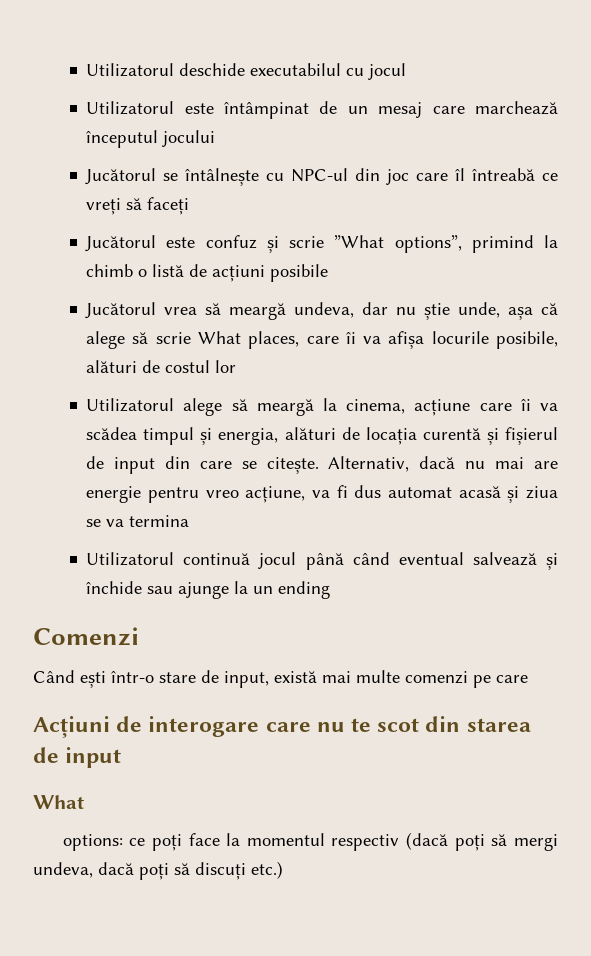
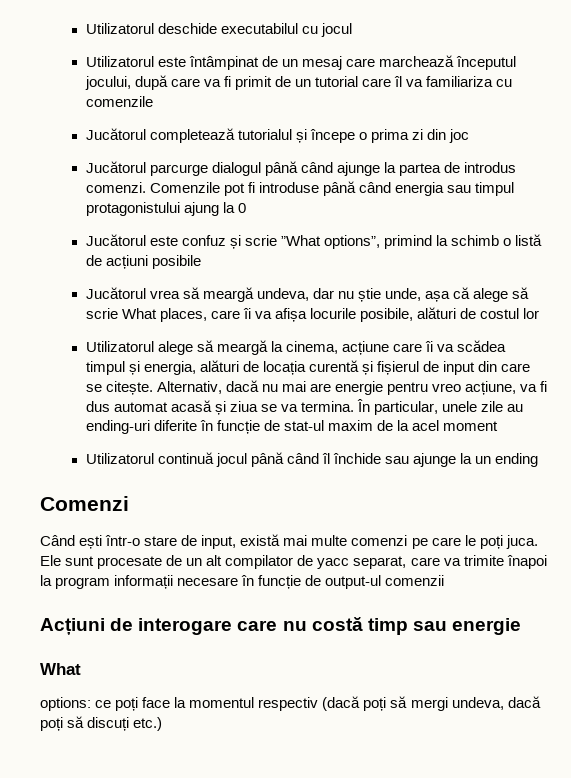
- Utilizatorul este întâmpinat de un mesaj care marchează începutul jocului
- Jucătorul se întâlnește cu NPC-ul din joc care îl întreabă ce vreți să faceți
+ Utilizatorul este întâmpinat de un mesaj care marchează începutul jocului, după care va fi primit de un tutorial care îl va familiariza cu comenzile
+ Jucătorul completează tutorialul și începe o prima zi din joc
+ Jucătorul parcurge dialogul până când ajunge la partea de introdus comenzi. Comenzile pot fi introduse până când energia sau timpul protagonistului ajung la 0
- Jucătorul este confuz și scrie ”What options”, primind la chimb o listă de acțiuni posibile
+ Jucătorul este confuz și scrie ”What options”, primind la schimb o listă de acțiuni posibile
- Alternativ, dacă nu mai are energie pentru vreo acțiune, va fi dus automat acasă și ziua se va termina
+ Alternativ, dacă nu mai are energie pentru vreo acțiune, va fi dus automat acasă și ziua se va termina. În particular, unele zile au ending-uri diferite în funcție de stat-ul maxim de la acel moment
- Utilizatorul continuă jocul până când eventual salvează și închide sau ajunge la un ending
+ Utilizatorul continuă jocul până când îl închide sau ajunge la un ending
- Când ești într-o stare de input, există mai multe comenzi pe care
+ Când ești într-o stare de input, există mai multe comenzi pe care le poți juca. Ele sunt procesate de un alt compilator de yacc separat, care va trimite înapoi la program informații necesare în funcție de output-ul comenzii
- Acțiuni de interogare care nu te scot din starea de input
+ Acțiuni de interogare care nu costă timp sau energie

